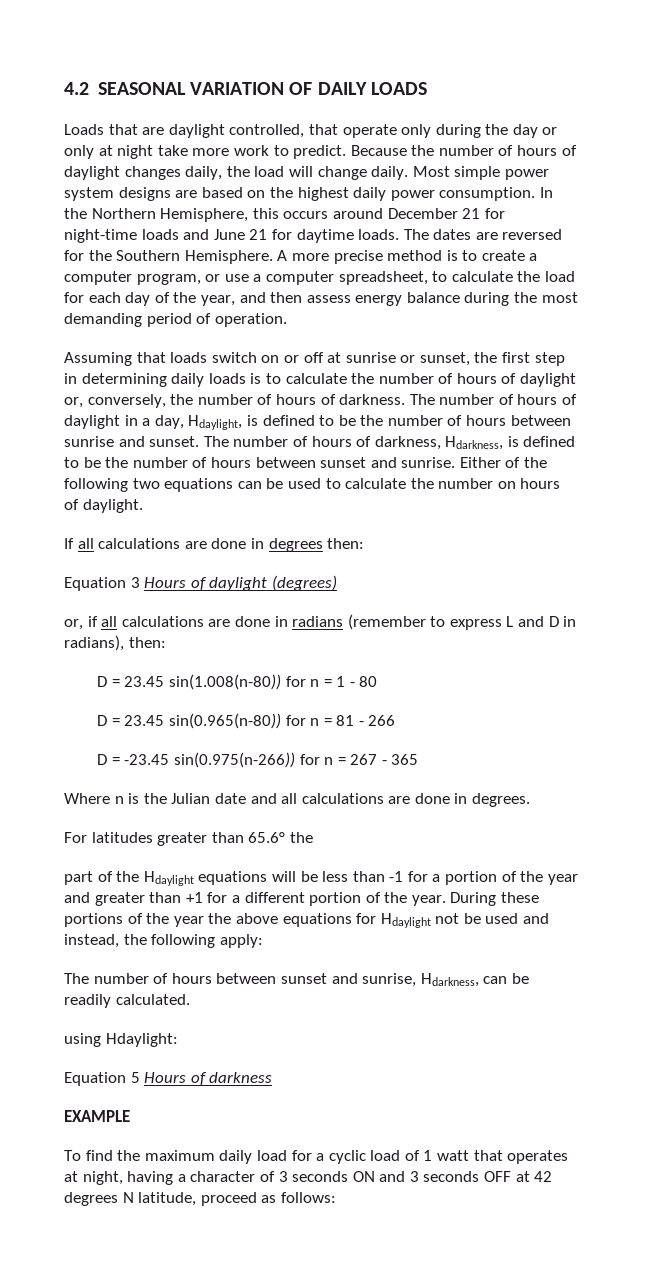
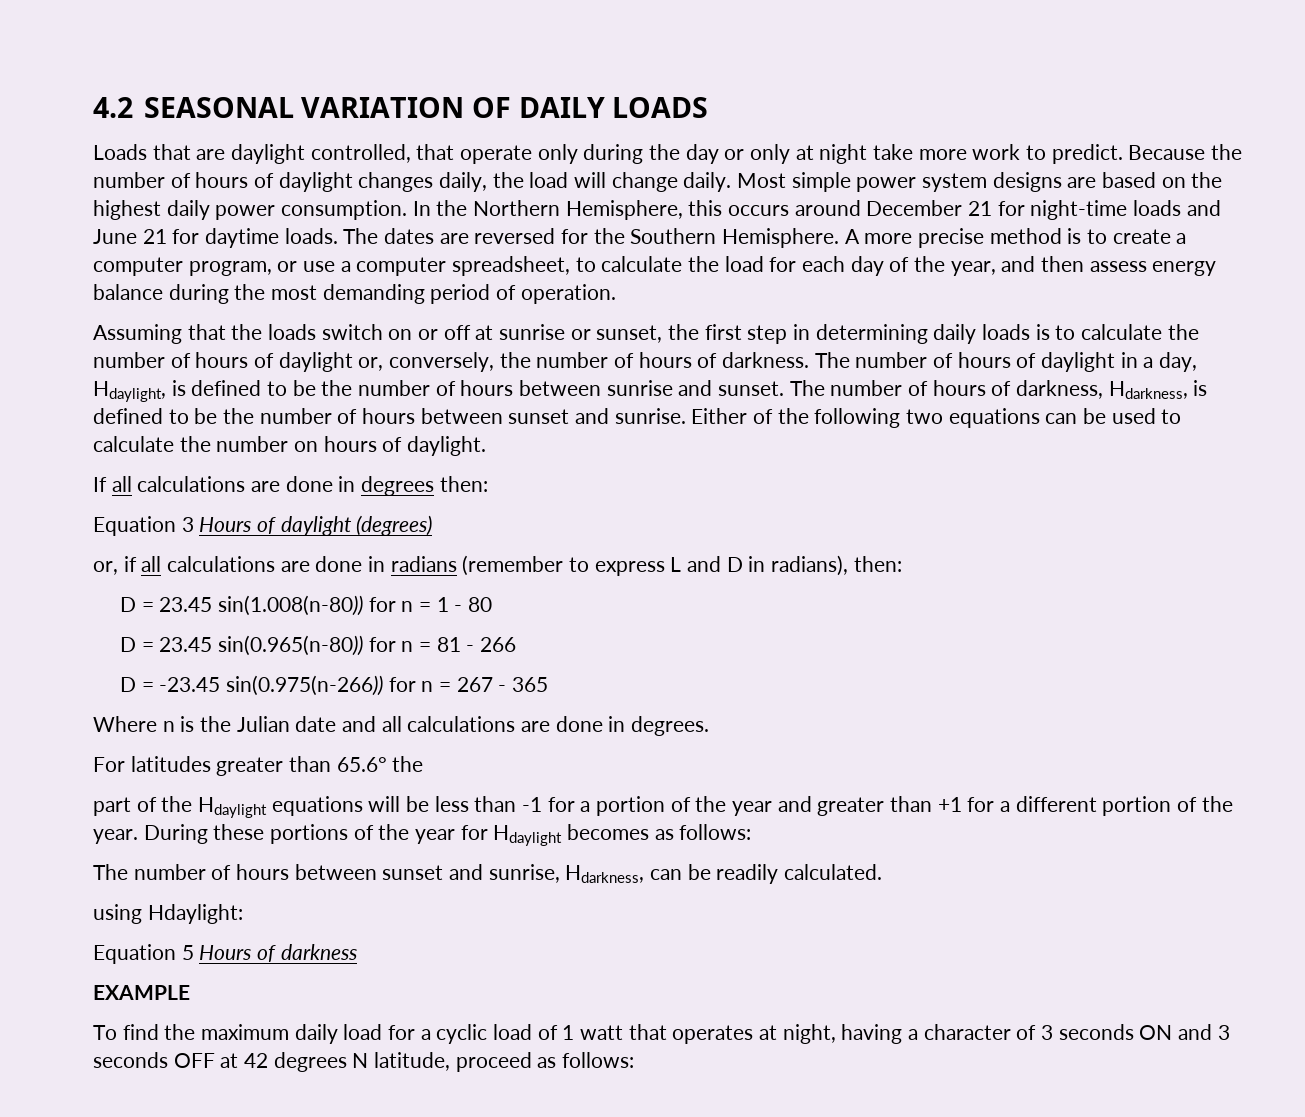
- Assuming that loads switch on or off at sunrise or sunset, the first step in determining daily loads is to calculate the number of hours of daylight or, conversely, the number of hours of darkness.
+ Assuming that the loads switch on or off at sunrise or sunset, the first step in determining daily loads is to calculate the number of hours of daylight or, conversely, the number of hours of darkness.
- During these portions of the year the above equations for Hdaylight not be used and instead, the following apply:
+ During these portions of the year for Hdaylight becomes as follows:

